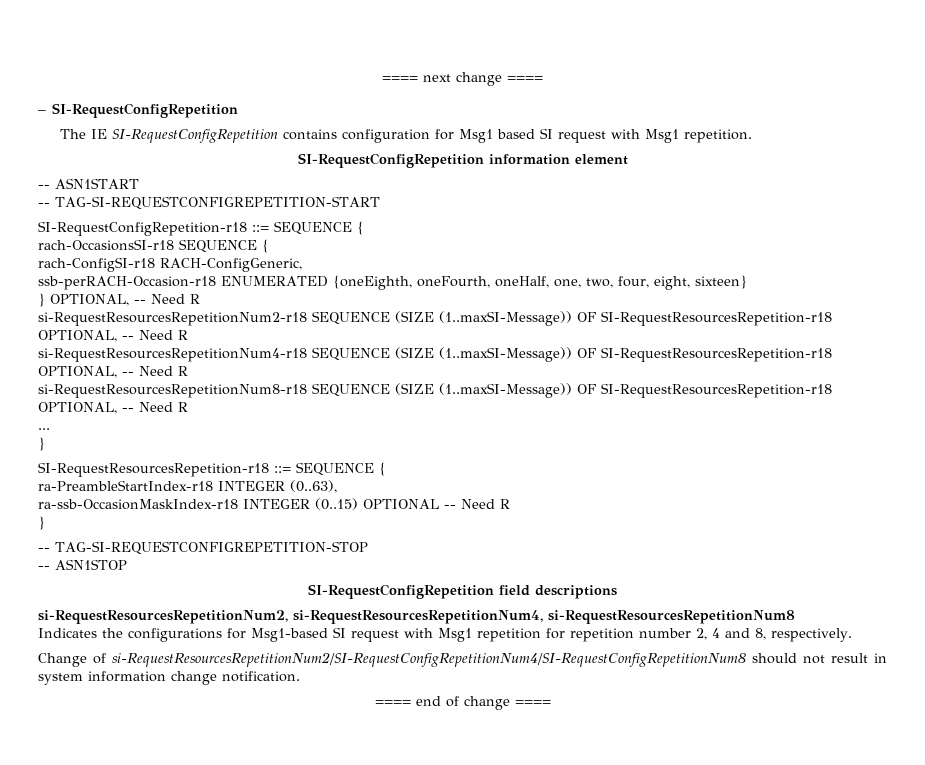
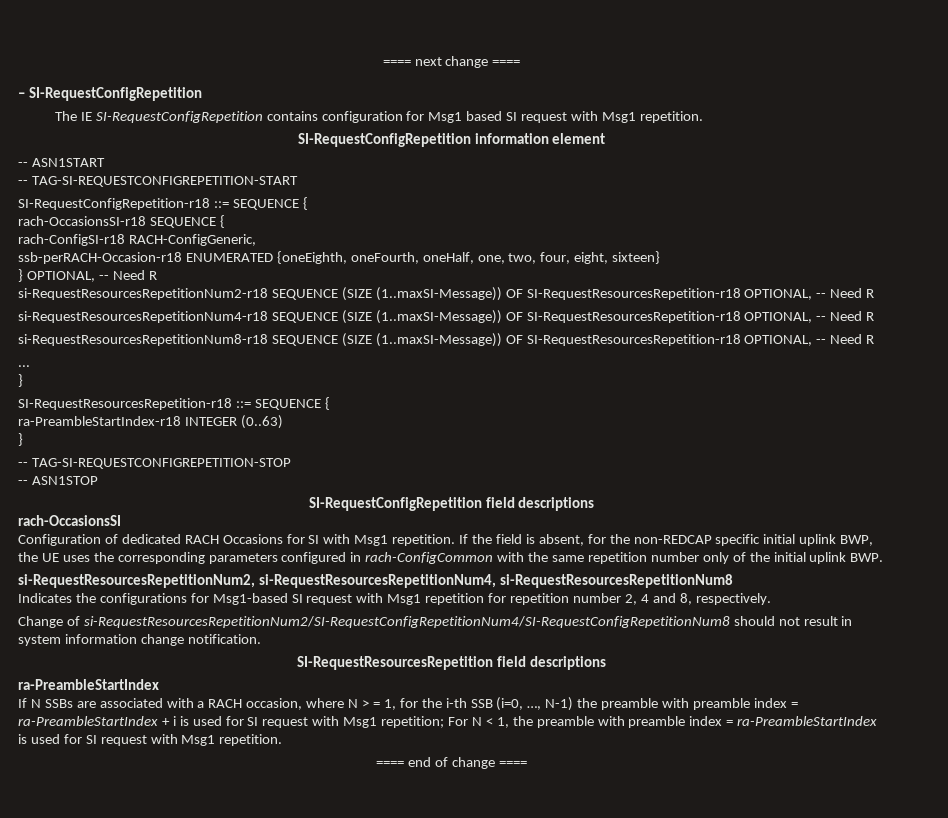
- ra-PreambleStartIndex-r18 INTEGER (0..63),
- ra-ssb-OccasionMaskIndex-r18 INTEGER (0..15) OPTIONAL -- Need R
+ ra-PreambleStartIndex-r18 INTEGER (0..63)
+ rach-OccasionsSI
+ Configuration of dedicated RACH Occasions for SI with Msg1 repetition. If the field is absent, for the non-REDCAP specific initial uplink BWP, the UE uses the corresponding parameters configured in rach-ConfigCommon with the same repetition number only of the initial uplink BWP.
+ SI-RequestResourcesRepetition field descriptions
+ ra-PreambleStartIndex
+ If N SSBs are associated with a RACH occasion, where N > = 1, for the i-th SSB (i=0, …, N-1) the preamble with preamble index = ra-PreambleStartIndex + i is used for SI request with Msg1 repetition; For N < 1, the preamble with preamble index = ra-PreambleStartIndex is used for SI request with Msg1 repetition.

